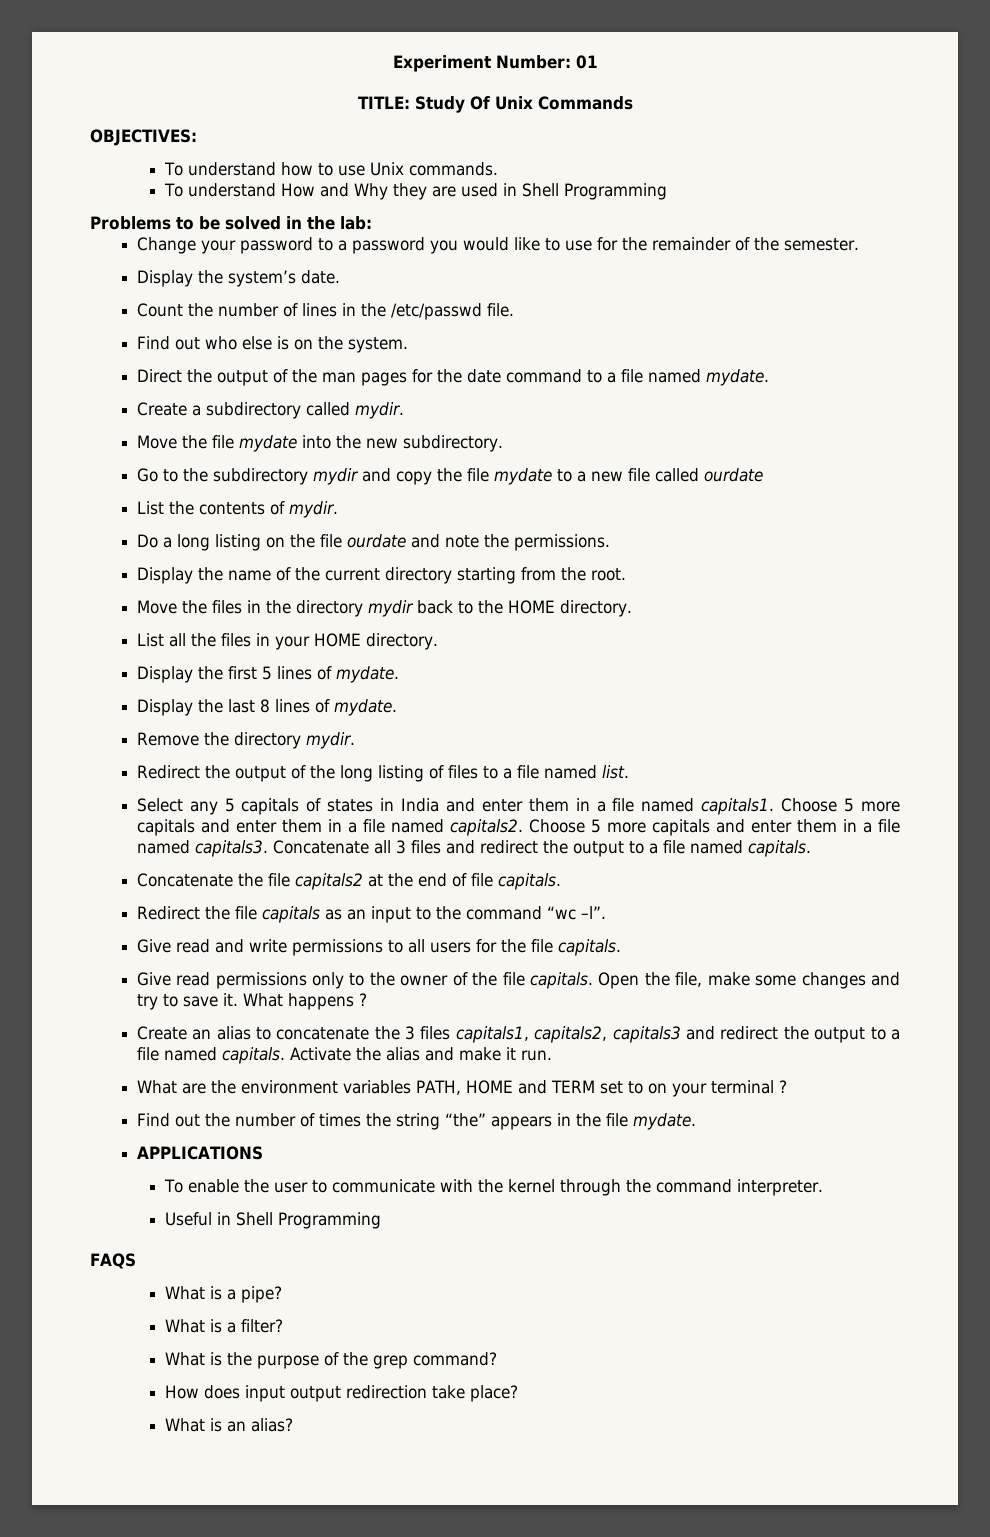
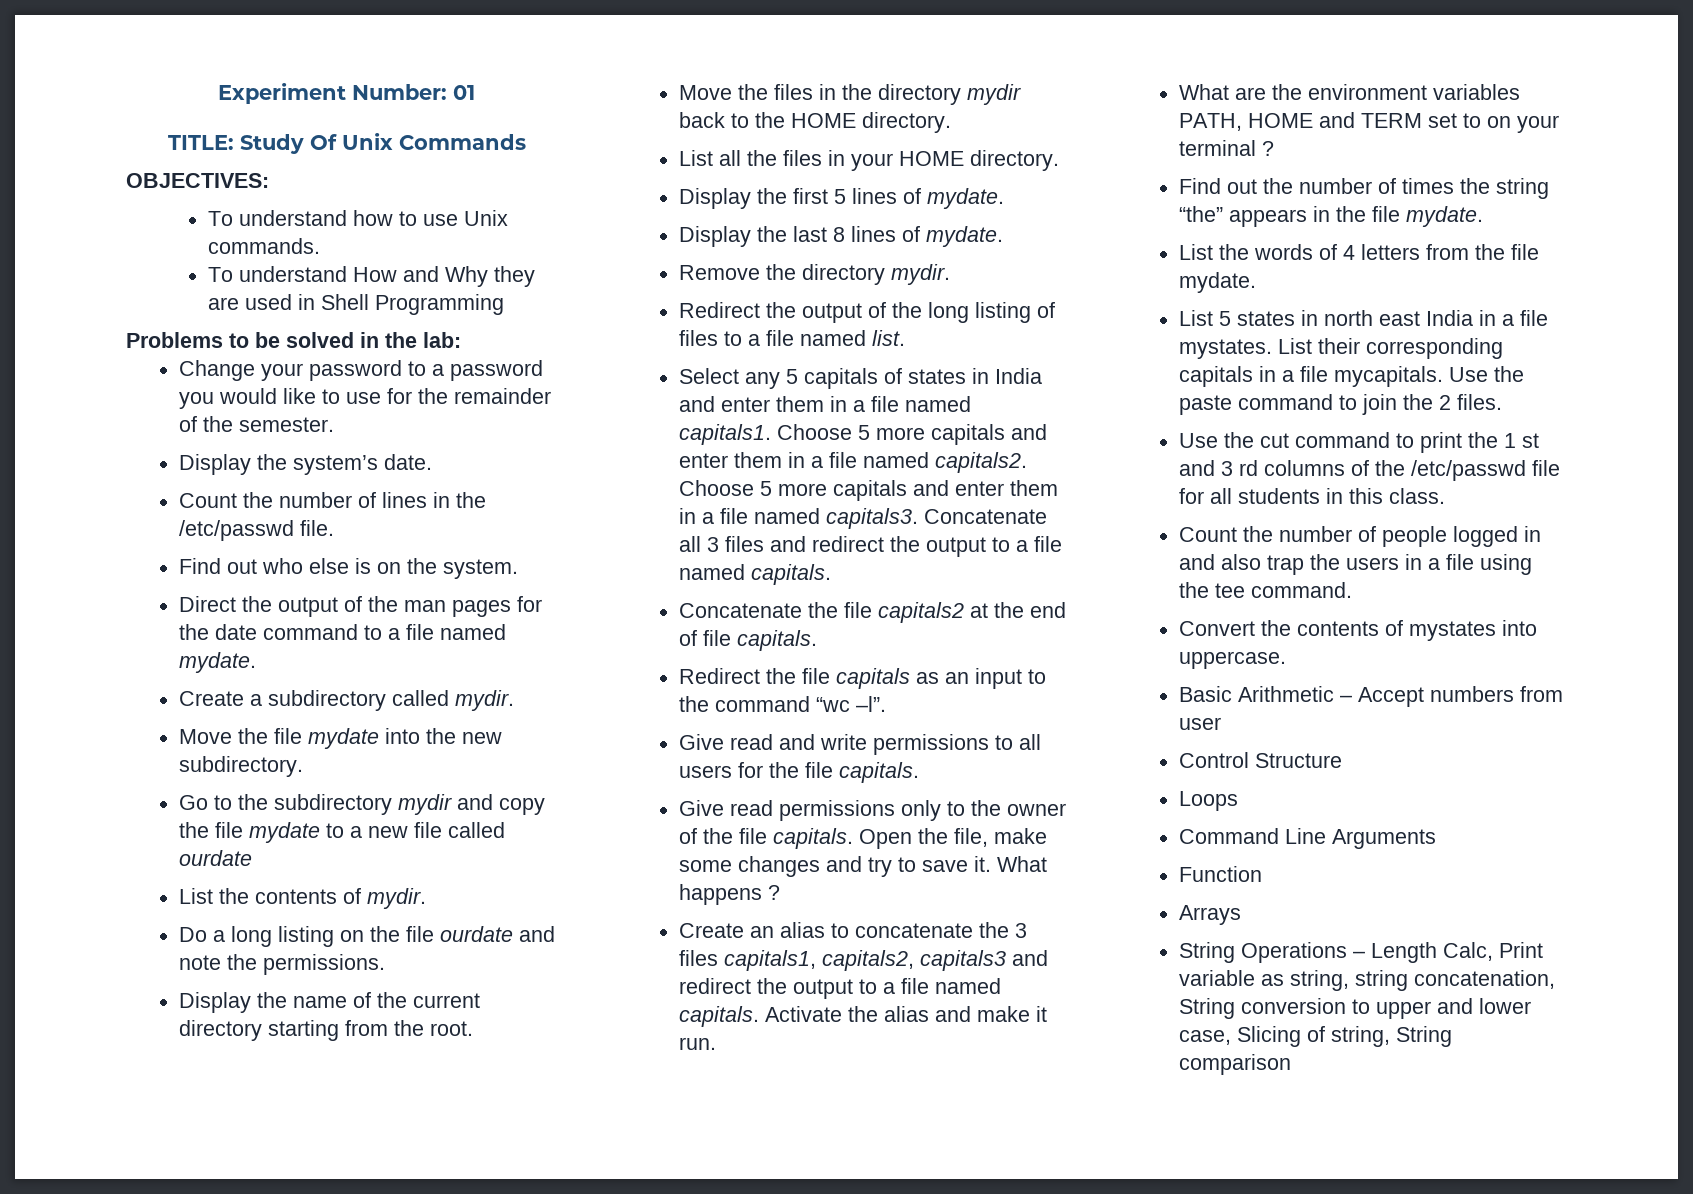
- APPLICATIONS
- To enable the user to communicate with the kernel through the command interpreter.
- Useful in Shell Programming
- FAQS
- What is a pipe?
- What is a filter?
- What is the purpose of the grep command?
- How does input output redirection take place?
- What is an alias?
+ List the words of 4 letters from the file mydate.
+ List 5 states in north east India in a file mystates. List their corresponding capitals in a file mycapitals. Use the paste command to join the 2 files.
+ Use the cut command to print the 1 st and 3 rd columns of the /etc/passwd file for all students in this class.
+ Count the number of people logged in and also trap the users in a file using the tee command.
+ Convert the contents of mystates into uppercase.
+ Basic Arithmetic – Accept numbers from user
+ Control Structure
+ Loops
+ Command Line Arguments
+ Function
+ Arrays
+ String Operations – Length Calc, Print variable as string, string concatenation, String conversion to upper and lower case, Slicing of string, String comparison

